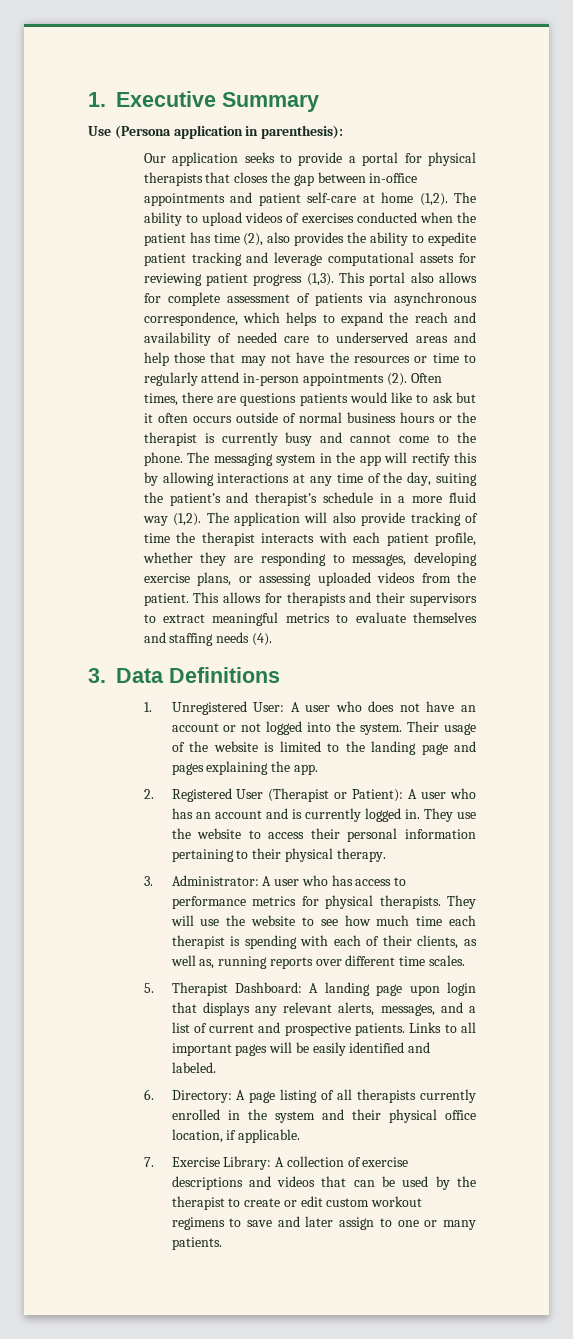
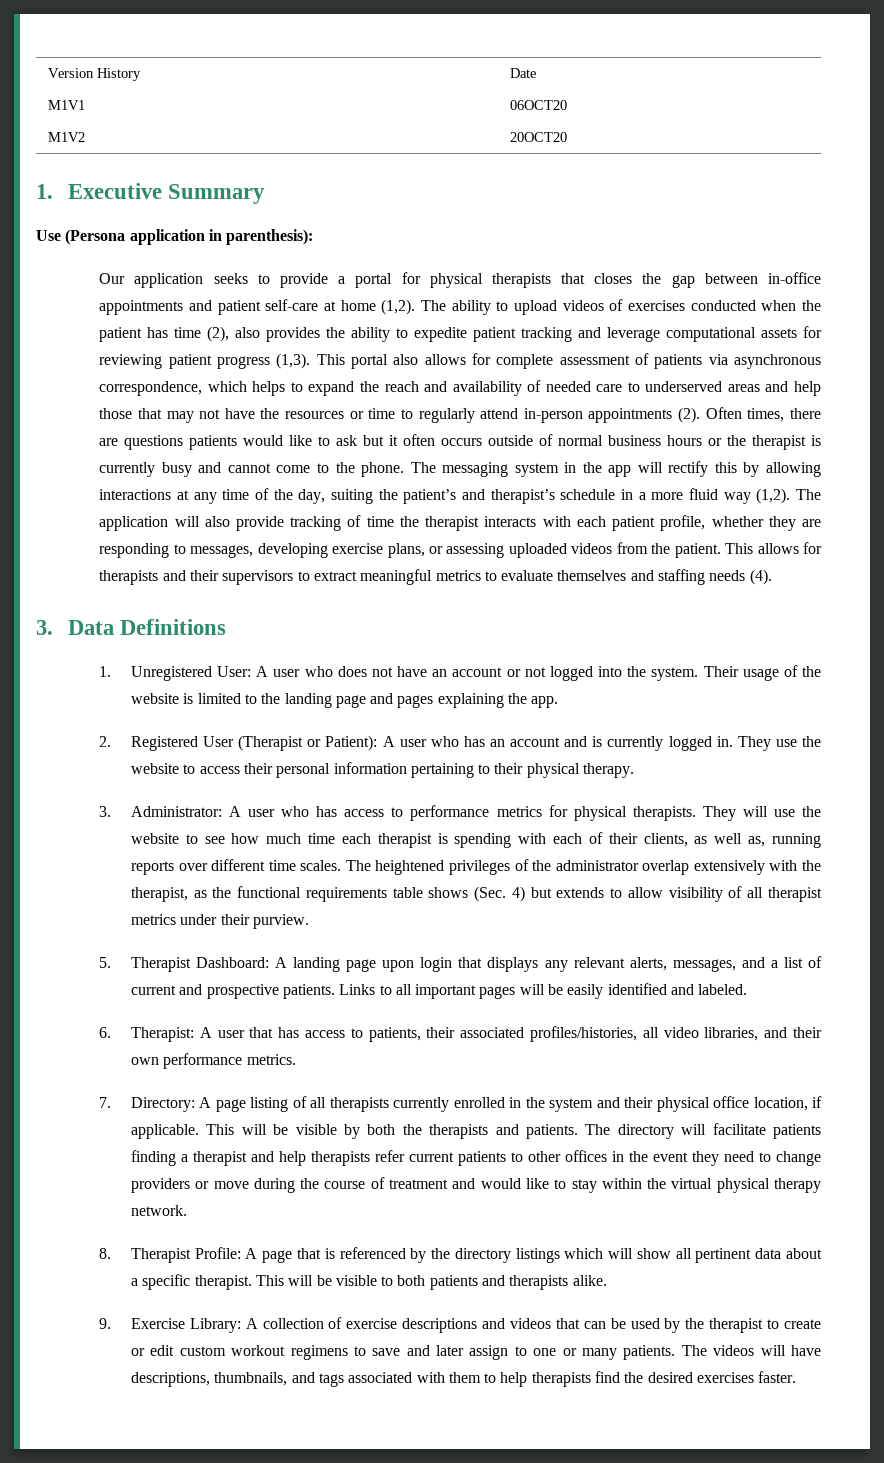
+ Version History | Date
+ M1V1 | 06OCT20
+ M1V2 | 20OCT20
+ The heightened privileges of the administrator overlap extensively with the therapist, as the functional requirements table shows (Sec. 4) but extends to allow visibility of all therapist metrics under their purview.
- 6. Directory: A page listing of all therapists currently enrolled in the system and their physical office location, if applicable.
- 7. Exercise Library: A collection of exercise descriptions and videos that can be used by the therapist to create or edit custom workout regimens to save and later assign to one or many patients.
+ 6. Therapist: A user that has access to patients, their associated profiles/histories, all video libraries, and their own performance metrics.
+ 7. Directory: A page listing of all therapists currently enrolled in the system and their physical office location, if applicable. This will be visible by both the therapists and patients. The directory will facilitate patients finding a therapist and help therapists refer current patients to other offices in the event they need to change providers or move during the course of treatment and would like to stay within the virtual physical therapy network.
+ 8. Therapist Profile: A page that is referenced by the directory listings which will show all pertinent data about a specific therapist. This will be visible to both patients and therapists alike.
+ 9. Exercise Library: A collection of exercise descriptions and videos that can be used by the therapist to create or edit custom workout regimens to save and later assign to one or many patients.
+ The videos will have descriptions, thumbnails, and tags associated with them to help therapists find the desired exercises faster.

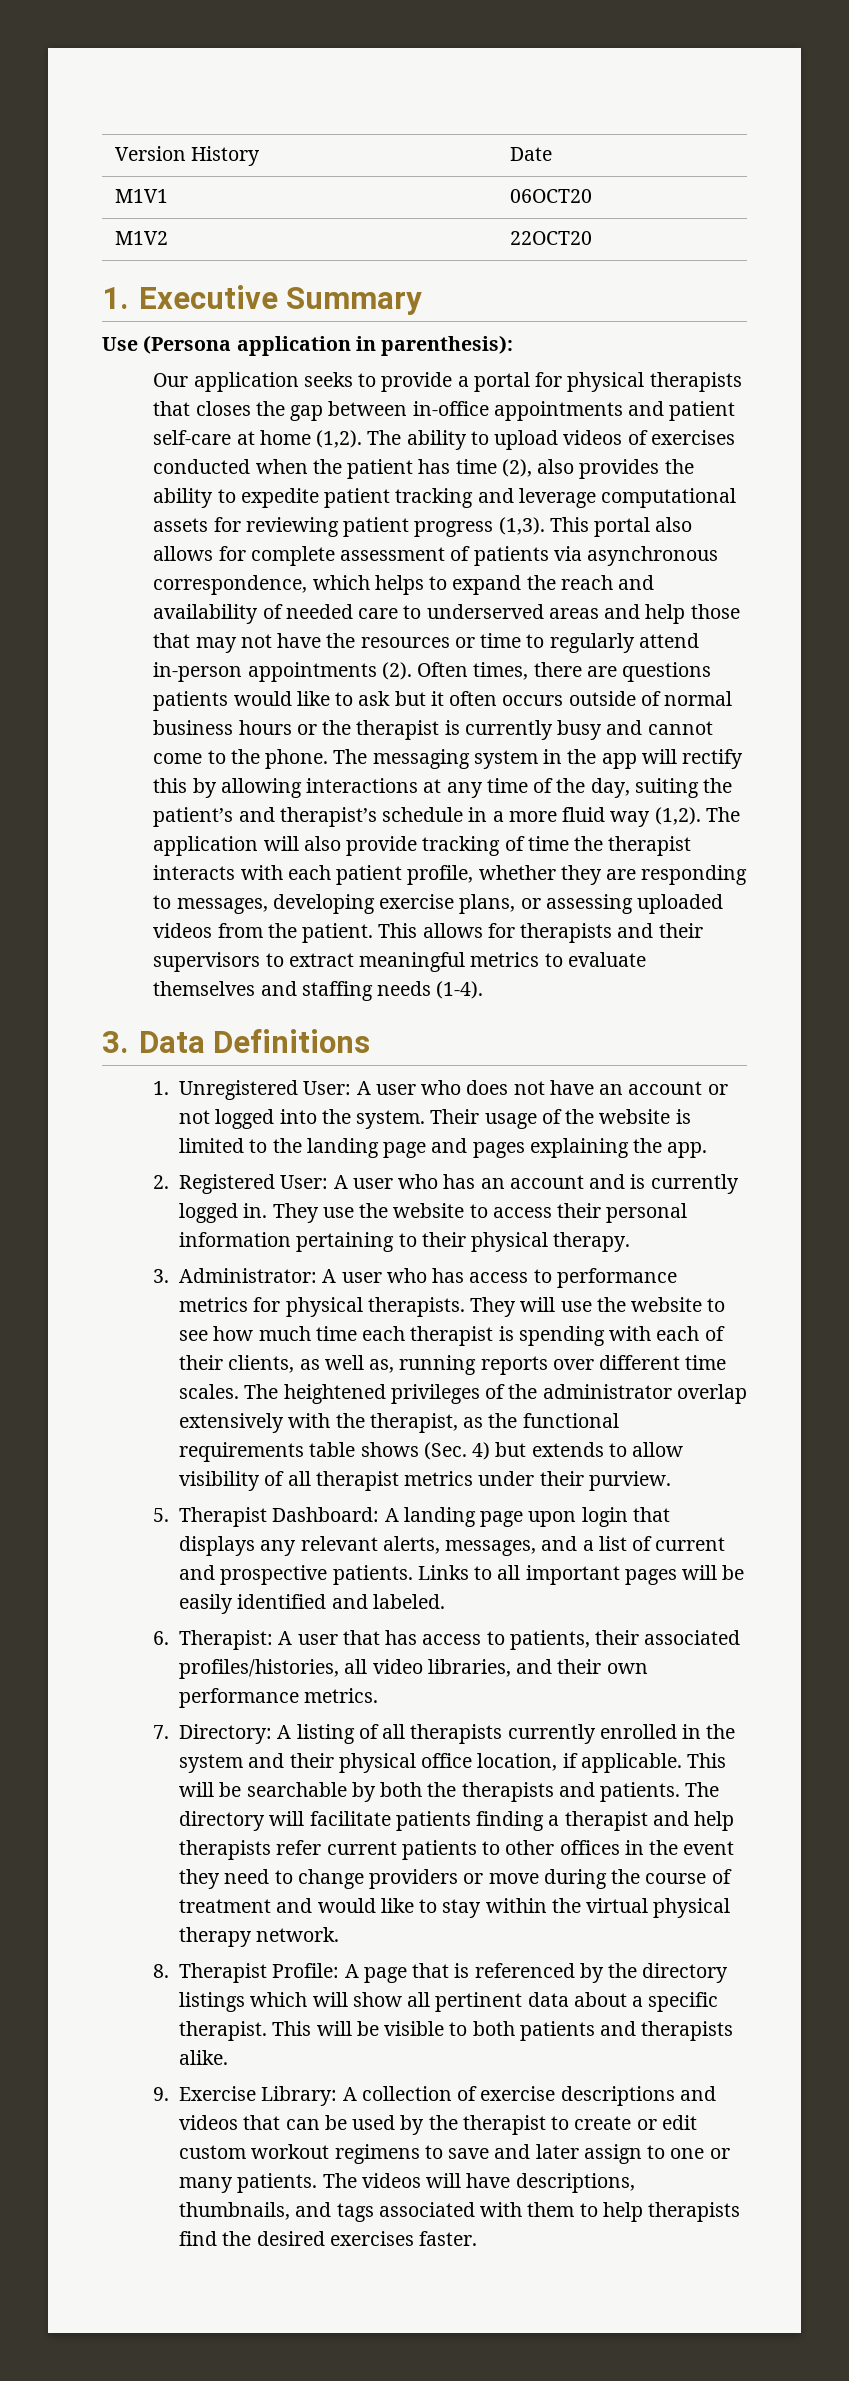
- M1V2 | 20OCT20
+ M1V2 | 22OCT20
- This allows for therapists and their supervisors to extract meaningful metrics to evaluate themselves and staffing needs (4).
+ This allows for therapists and their supervisors to extract meaningful metrics to evaluate themselves and staffing needs (1-4).
- 2. Registered User (Therapist or Patient): A user who has an account and is currently logged in.
+ 2. Registered User: A user who has an account and is currently logged in.
- 7. Directory: A page listing of all therapists currently enrolled in the system and their physical office location, if applicable.
+ 7. Directory: A listing of all therapists currently enrolled in the system and their physical office location, if applicable.
- This will be visible by both the therapists and patients.
+ This will be searchable by both the therapists and patients.

